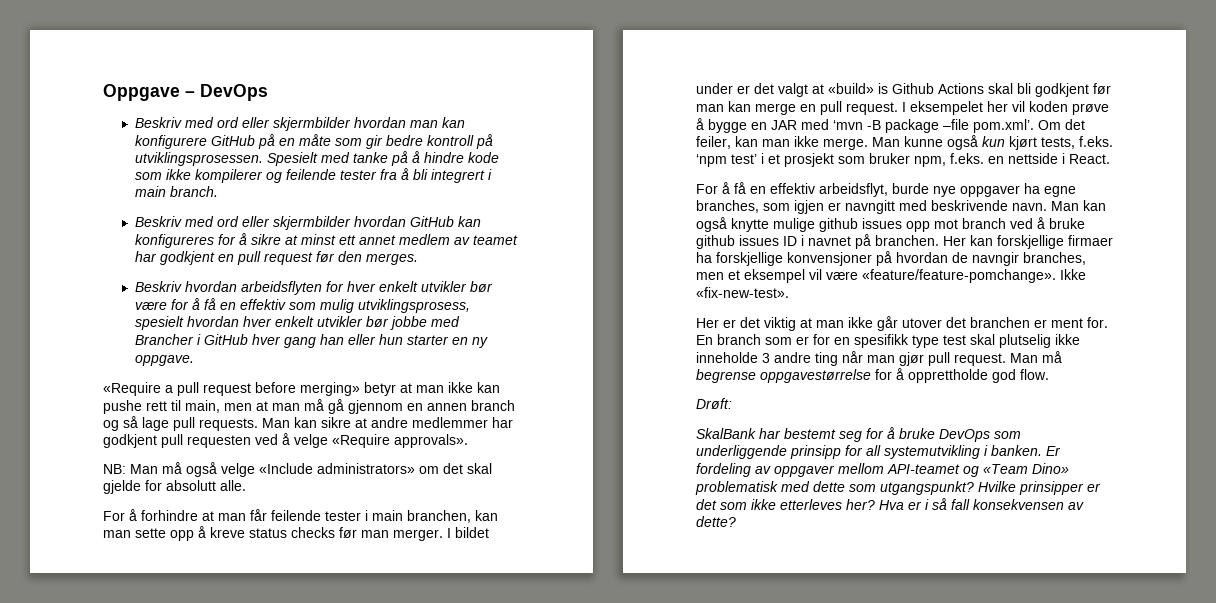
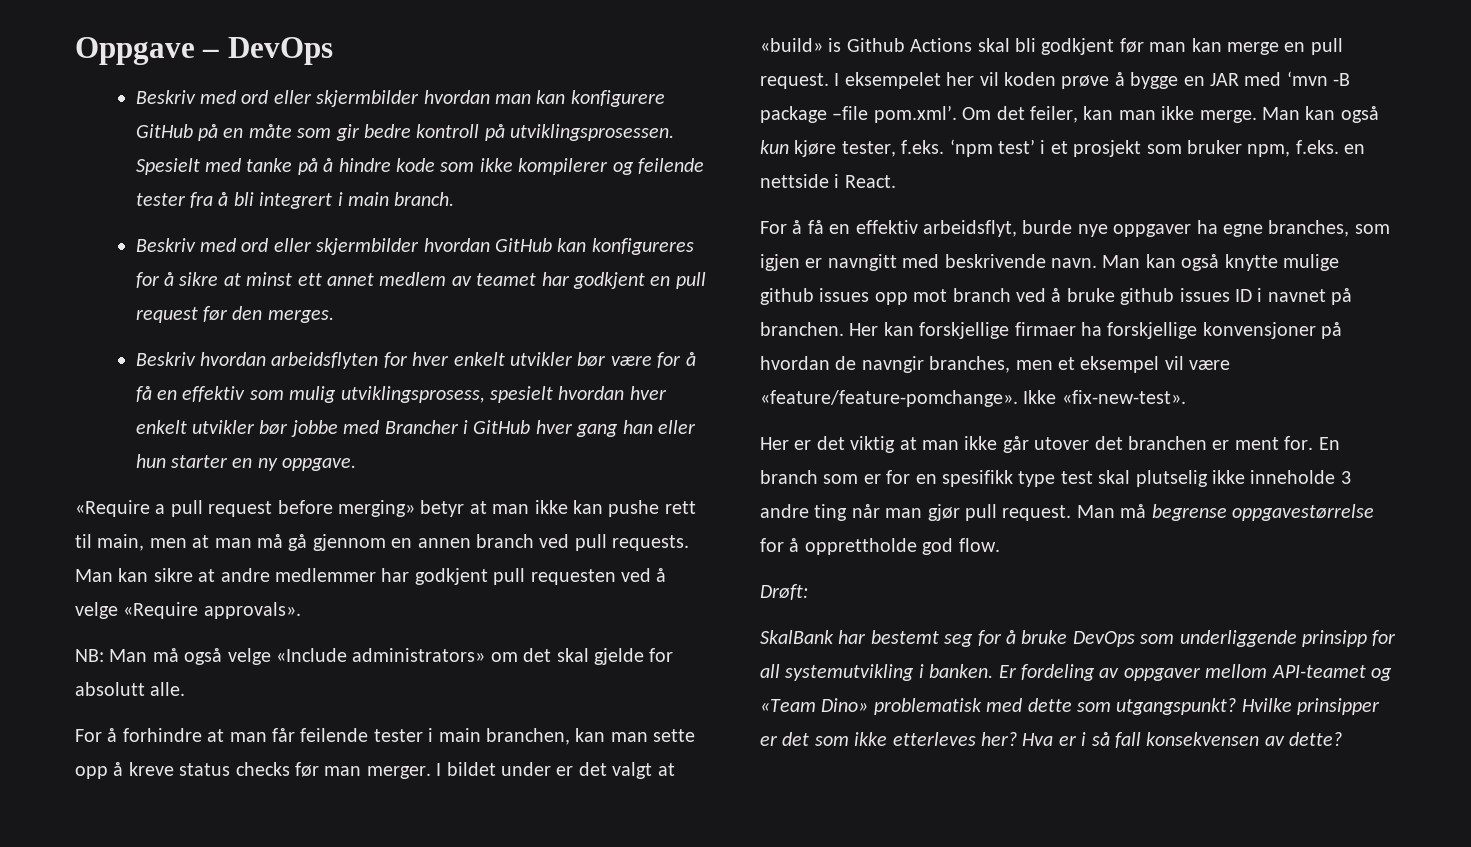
- «Require a pull request before merging» betyr at man ikke kan pushe rett til main, men at man må gå gjennom en annen branch og så lage pull requests.
+ «Require a pull request before merging» betyr at man ikke kan pushe rett til main, men at man må gå gjennom en annen branch ved pull requests.
- Man kunne også kun kjørt tests, f.eks. ‘npm test’ i et prosjekt som bruker npm, f.eks. en nettside i React.
+ Man kan også kun kjøre tester, f.eks. ‘npm test’ i et prosjekt som bruker npm, f.eks. en nettside i React.

